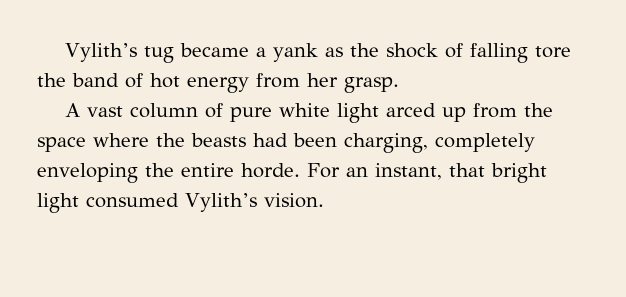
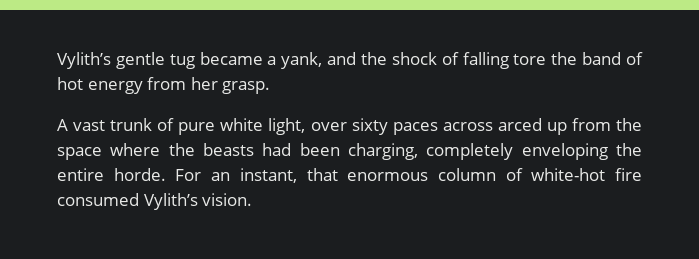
- Vylith’s tug became a yank as the shock of falling tore the band of hot energy from her grasp.
+ Vylith’s gentle tug became a yank, and the shock of falling tore the band of hot energy from her grasp.
- A vast column of pure white light arced up from the space where the beasts had been charging, completely enveloping the entire horde.
+ A vast trunk of pure white light, over sixty paces across arced up from the space where the beasts had been charging, completely enveloping the entire horde.
- For an instant, that bright light consumed Vylith’s vision.
+ For an instant, that enormous column of white-hot fire consumed Vylith’s vision.

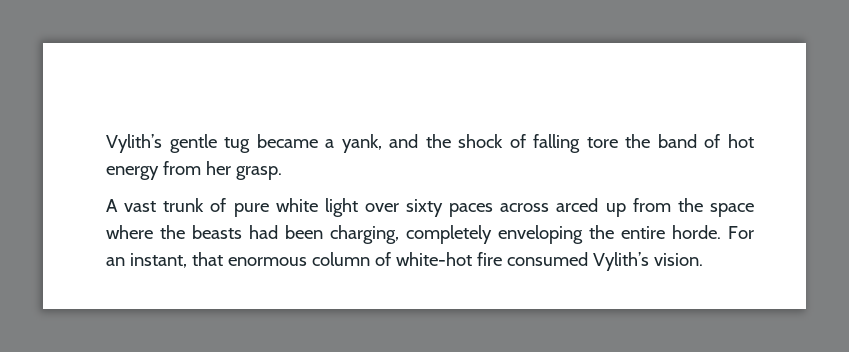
- A vast trunk of pure white light, over sixty paces across arced up from the space where the beasts had been charging, completely enveloping the entire horde.
+ A vast trunk of pure white light over sixty paces across arced up from the space where the beasts had been charging, completely enveloping the entire horde.

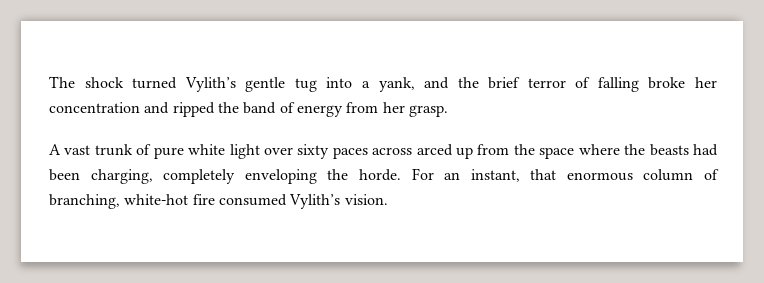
- Vylith’s gentle tug became a yank, and the shock of falling tore the band of hot energy from her grasp.
+ The shock turned Vylith’s gentle tug into a yank, and the brief terror of falling broke her concentration and ripped the band of energy from her grasp.
- A vast trunk of pure white light over sixty paces across arced up from the space where the beasts had been charging, completely enveloping the entire horde.
+ A vast trunk of pure white light over sixty paces across arced up from the space where the beasts had been charging, completely enveloping the horde.
- For an instant, that enormous column of white-hot fire consumed Vylith’s vision.
+ For an instant, that enormous column of branching, white-hot fire consumed Vylith’s vision.

